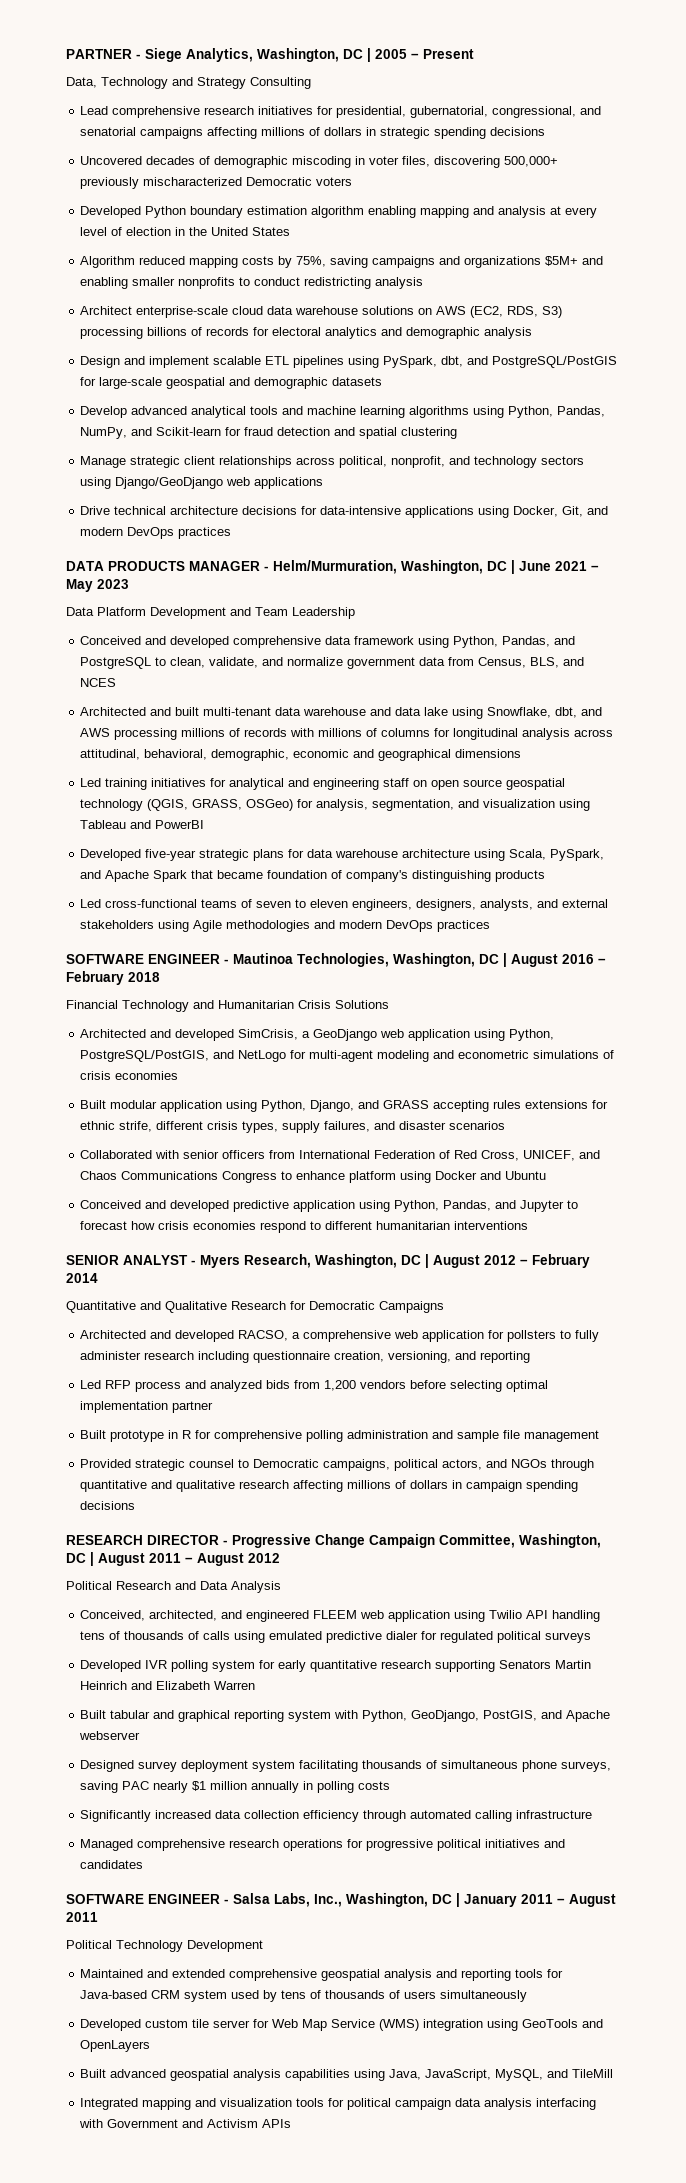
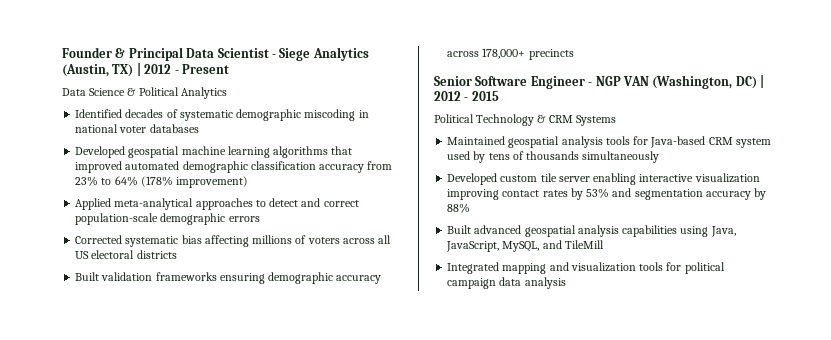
- PARTNER - Siege Analytics, Washington, DC | 2005 – Present
- Data, Technology and Strategy Consulting
- Lead comprehensive research initiatives for presidential, gubernatorial, congressional, and senatorial campaigns affecting millions of dollars in strategic spending decisions
- Uncovered decades of demographic miscoding in voter files, discovering 500,000+ previously mischaracterized Democratic voters
- Developed Python boundary estimation algorithm enabling mapping and analysis at every level of election in the United States
- Algorithm reduced mapping costs by 75%, saving campaigns and organizations $5M+ and enabling smaller nonprofits to conduct redistricting analysis
- Architect enterprise-scale cloud data warehouse solutions on AWS (EC2, RDS, S3) processing billions of records for electoral analytics and demographic analysis
- Design and implement scalable ETL pipelines using PySpark, dbt, and PostgreSQL/PostGIS for large-scale geospatial and demographic datasets
- Develop advanced analytical tools and machine learning algorithms using Python, Pandas, NumPy, and Scikit-learn for fraud detection and spatial clustering
- Manage strategic client relationships across political, nonprofit, and technology sectors using Django/GeoDjango web applications
- Drive technical architecture decisions for data-intensive applications using Docker, Git, and modern DevOps practices
- DATA PRODUCTS MANAGER - Helm/Murmuration, Washington, DC | June 2021 – May 2023
- Data Platform Development and Team Leadership
- Conceived and developed comprehensive data framework using Python, Pandas, and PostgreSQL to clean, validate, and normalize government data from Census, BLS, and NCES
- Architected and built multi-tenant data warehouse and data lake using Snowflake, dbt, and AWS processing millions of records with millions of columns for longitudinal analysis across attitudinal, behavioral, demographic, economic and geographical dimensions
- Led training initiatives for analytical and engineering staff on open source geospatial technology (QGIS, GRASS, OSGeo) for analysis, segmentation, and visualization using Tableau and PowerBI
- Developed five-year strategic plans for data warehouse architecture using Scala, PySpark, and Apache Spark that became foundation of company's distinguishing products
- Led cross-functional teams of seven to eleven engineers, designers, analysts, and external stakeholders using Agile methodologies and modern DevOps practices
- SOFTWARE ENGINEER - Mautinoa Technologies, Washington, DC | August 2016 – February 2018
- Financial Technology and Humanitarian Crisis Solutions
- Architected and developed SimCrisis, a GeoDjango web application using Python, PostgreSQL/PostGIS, and NetLogo for multi-agent modeling and econometric simulations of crisis economies
- Built modular application using Python, Django, and GRASS accepting rules extensions for ethnic strife, different crisis types, supply failures, and disaster scenarios
- Collaborated with senior officers from International Federation of Red Cross, UNICEF, and Chaos Communications Congress to enhance platform using Docker and Ubuntu
- Conceived and developed predictive application using Python, Pandas, and Jupyter to forecast how crisis economies respond to different humanitarian interventions
- SENIOR ANALYST - Myers Research, Washington, DC | August 2012 – February 2014
- Quantitative and Qualitative Research for Democratic Campaigns
- Architected and developed RACSO, a comprehensive web application for pollsters to fully administer research including questionnaire creation, versioning, and reporting
- Led RFP process and analyzed bids from 1,200 vendors before selecting optimal implementation partner
- Built prototype in R for comprehensive polling administration and sample file management
- Provided strategic counsel to Democratic campaigns, political actors, and NGOs through quantitative and qualitative research affecting millions of dollars in campaign spending decisions
- RESEARCH DIRECTOR - Progressive Change Campaign Committee, Washington, DC | August 2011 – August 2012
- Political Research and Data Analysis
- Conceived, architected, and engineered FLEEM web application using Twilio API handling tens of thousands of calls using emulated predictive dialer for regulated political surveys
- Developed IVR polling system for early quantitative research supporting Senators Martin Heinrich and Elizabeth Warren
- Built tabular and graphical reporting system with Python, GeoDjango, PostGIS, and Apache webserver
- Designed survey deployment system facilitating thousands of simultaneous phone surveys, saving PAC nearly $1 million annually in polling costs
- Significantly increased data collection efficiency through automated calling infrastructure
- Managed comprehensive research operations for progressive political initiatives and candidates
- SOFTWARE ENGINEER - Salsa Labs, Inc., Washington, DC | January 2011 – August 2011
- Political Technology Development
- Maintained and extended comprehensive geospatial analysis and reporting tools for Java-based CRM system used by tens of thousands of users simultaneously
+ Founder & Principal Data Scientist - Siege Analytics (Austin, TX) | 2012 - Present
+ Data Science & Political Analytics
+ Identified decades of systematic demographic miscoding in national voter databases
+ Developed geospatial machine learning algorithms that improved automated demographic classification accuracy from 23% to 64% (178% improvement)
+ Applied meta-analytical approaches to detect and correct population-scale demographic errors
+ Corrected systematic bias affecting millions of voters across all US electoral districts
+ Built validation frameworks ensuring demographic accuracy across 178,000+ precincts
+ Senior Software Engineer - NGP VAN (Washington, DC) | 2012 - 2015
+ Political Technology & CRM Systems
+ Maintained geospatial analysis tools for Java-based CRM system used by tens of thousands simultaneously
- Developed custom tile server for Web Map Service (WMS) integration using GeoTools and OpenLayers
+ Developed custom tile server enabling interactive visualization improving contact rates by 53% and segmentation accuracy by 88%
- Integrated mapping and visualization tools for political campaign data analysis interfacing with Government and Activism APIs
+ Integrated mapping and visualization tools for political campaign data analysis

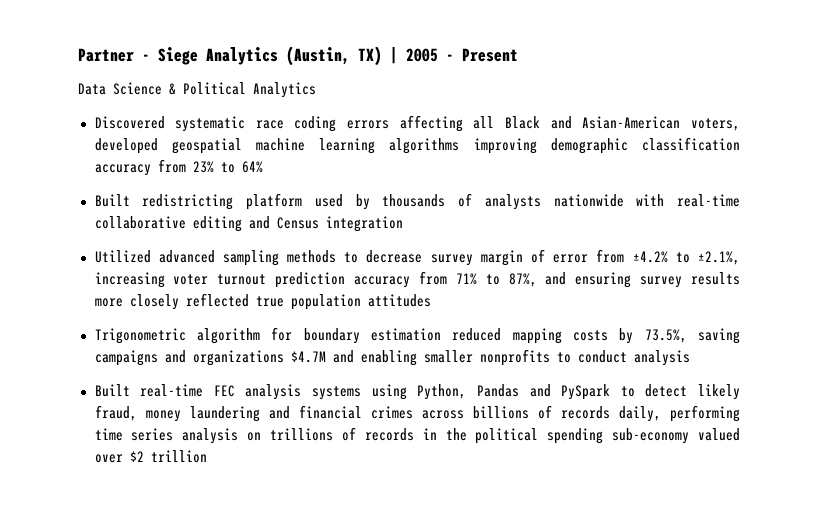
- Founder & Principal Data Scientist - Siege Analytics (Austin, TX) | 2012 - Present
+ Partner - Siege Analytics (Austin, TX) | 2005 - Present
- Identified decades of systematic demographic miscoding in national voter databases
- Developed geospatial machine learning algorithms that improved automated demographic classification accuracy from 23% to 64% (178% improvement)
- Applied meta-analytical approaches to detect and correct population-scale demographic errors
- Corrected systematic bias affecting millions of voters across all US electoral districts
- Built validation frameworks ensuring demographic accuracy across 178,000+ precincts
- Senior Software Engineer - NGP VAN (Washington, DC) | 2012 - 2015
- Political Technology & CRM Systems
- Maintained geospatial analysis tools for Java-based CRM system used by tens of thousands simultaneously
- Developed custom tile server enabling interactive visualization improving contact rates by 53% and segmentation accuracy by 88%
- Built advanced geospatial analysis capabilities using Java, JavaScript, MySQL, and TileMill
- Integrated mapping and visualization tools for political campaign data analysis
+ Discovered systematic race coding errors affecting all Black and Asian-American voters, developed geospatial machine learning algorithms improving demographic classification accuracy from 23% to 64%
+ Built redistricting platform used by thousands of analysts nationwide with real-time collaborative editing and Census integration
+ Utilized advanced sampling methods to decrease survey margin of error from ±4.2% to ±2.1%, increasing voter turnout prediction accuracy from 71% to 87%, and ensuring survey results more closely reflected true population attitudes
+ Trigonometric algorithm for boundary estimation reduced mapping costs by 73.5%, saving campaigns and organizations $4.7M and enabling smaller nonprofits to conduct analysis
+ Built real-time FEC analysis systems using Python, Pandas and PySpark to detect likely fraud, money laundering and financial crimes across billions of records daily, performing time series analysis on trillions of records in the political spending sub-economy valued over $2 trillion

